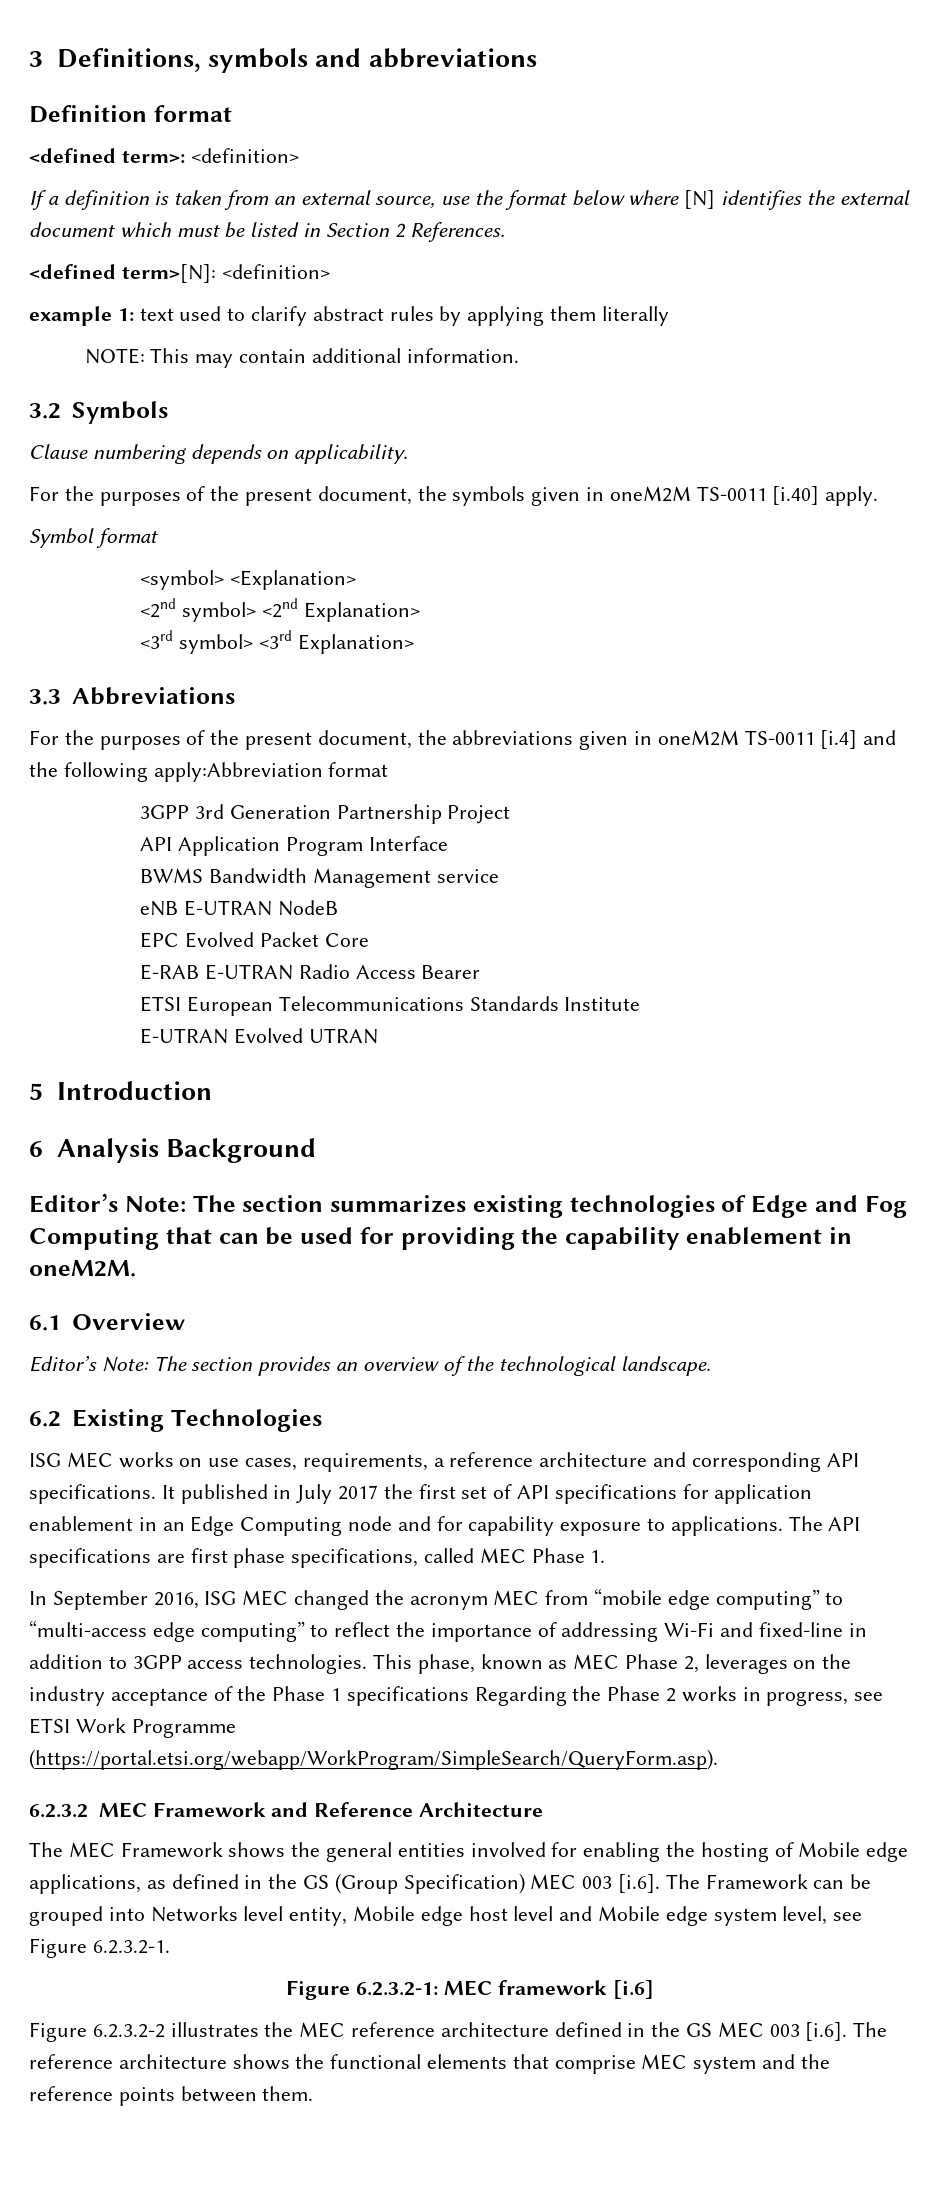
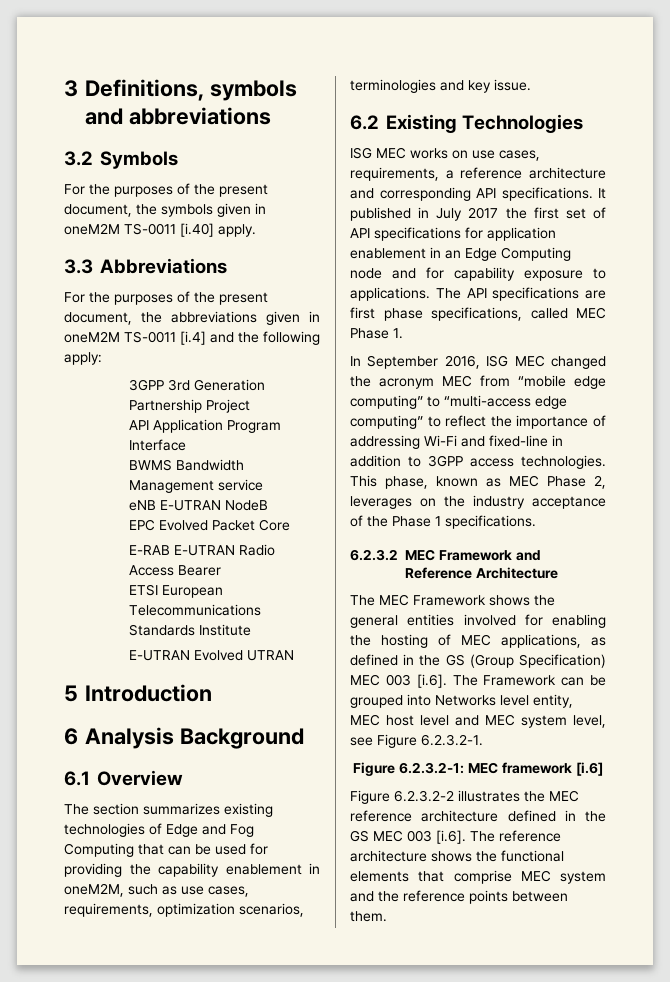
- Definition format
- <defined term>: <definition>
- If a definition is taken from an external source, use the format below where [N] identifies the external document which must be listed in Section 2 References.
- <defined term>[N]: <definition>
- example 1: text used to clarify abstract rules by applying them literally
- NOTE: This may contain additional information.
  3.2 Symbols
- Clause numbering depends on applicability.
- Symbol format
- <symbol> <Explanation>
- <2nd symbol> <2nd Explanation>
- <3rd symbol> <3rd Explanation>
- For the purposes of the present document, the abbreviations given in oneM2M TS-0011 [i.4] and the following apply:Abbreviation format
+ For the purposes of the present document, the abbreviations given in oneM2M TS-0011 [i.4] and the following apply:
- Editor’s Note: The section summarizes existing technologies of Edge and Fog Computing that can be used for providing the capability enablement in oneM2M.
  6.1 Overview
- Editor’s Note: The section provides an overview of the technological landscape.
+ The section summarizes existing technologies of Edge and Fog Computing that can be used for providing the capability enablement in oneM2M, such as use cases, requirements, optimization scenarios, terminologies and key issue.
- This phase, known as MEC Phase 2, leverages on the industry acceptance of the Phase 1 specifications Regarding the Phase 2 works in progress, see ETSI Work Programme (https://portal.etsi.org/webapp/WorkProgram/SimpleSearch/QueryForm.asp).
+ This phase, known as MEC Phase 2, leverages on the industry acceptance of the Phase 1 specifications.
- The MEC Framework shows the general entities involved for enabling the hosting of Mobile edge applications, as defined in the GS (Group Specification) MEC 003 [i.6]. The Framework can be grouped into Networks level entity, Mobile edge host level and Mobile edge system level, see Figure 6.2.3.2-1.
+ The MEC Framework shows the general entities involved for enabling the hosting of MEC applications, as defined in the GS (Group Specification) MEC 003 [i.6]. The Framework can be grouped into Networks level entity, MEC host level and MEC system level, see Figure 6.2.3.2-1.

